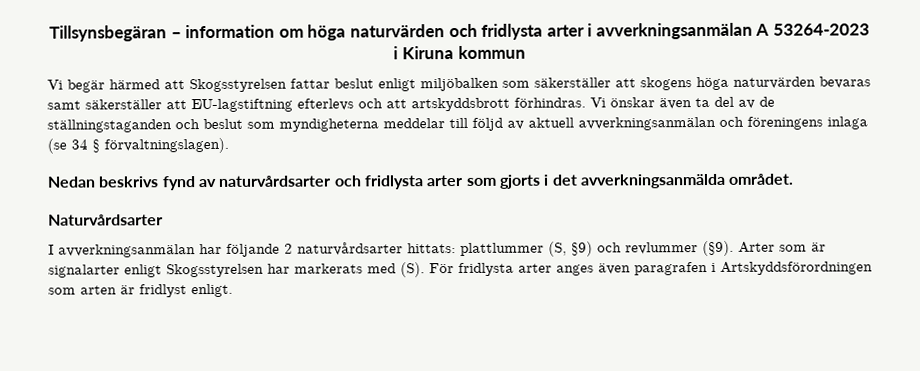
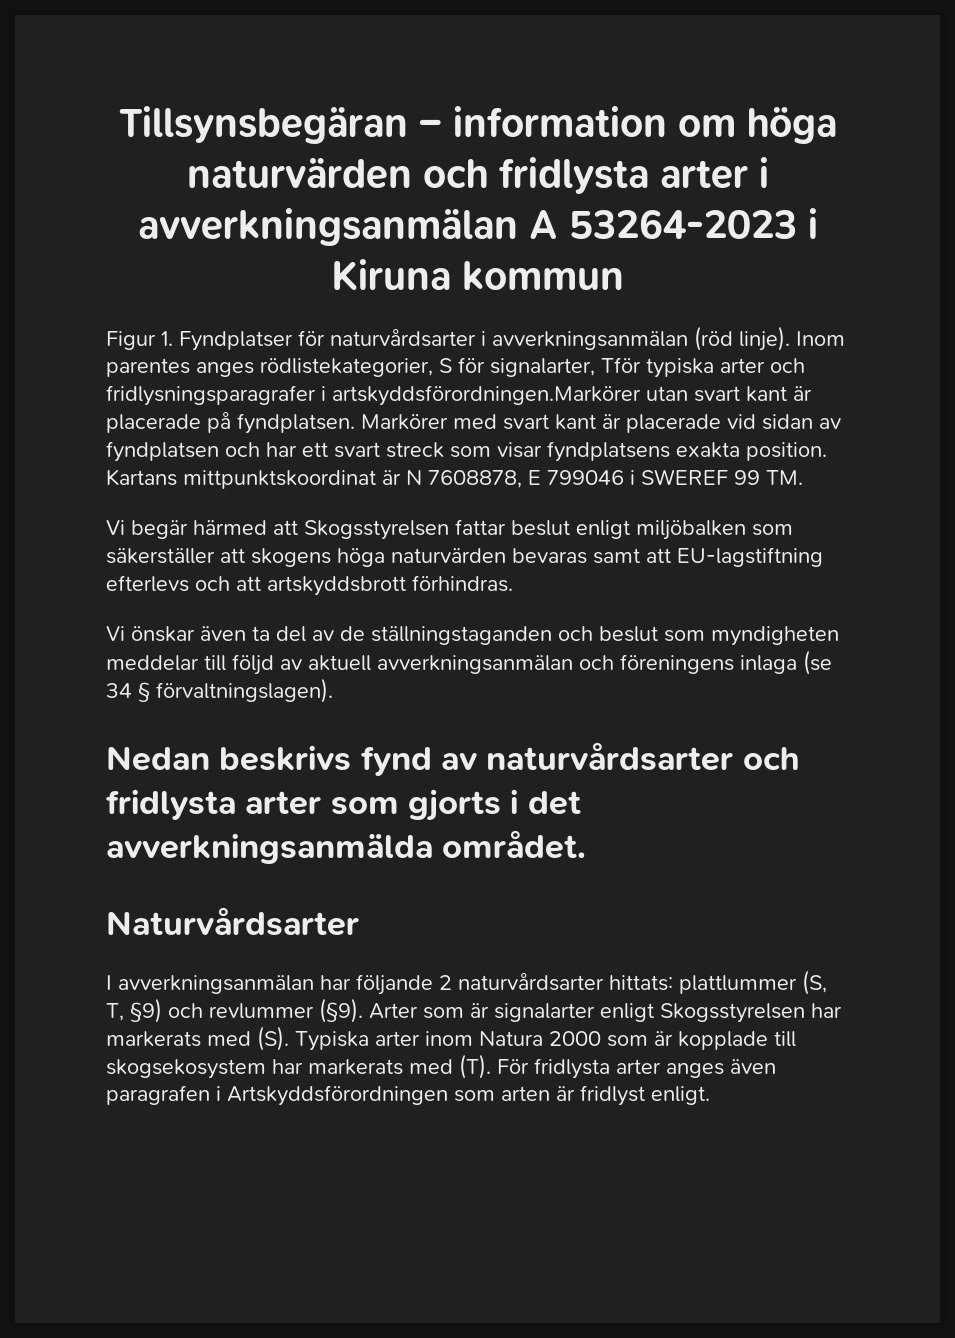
+ Figur 1. Fyndplatser för naturvårdsarter i avverkningsanmälan (röd linje). Inom parentes anges rödlistekategorier, S för signalarter, Tför typiska arter och fridlysningsparagrafer i artskyddsförordningen.Markörer utan svart kant är placerade på fyndplatsen. Markörer med svart kant är placerade vid sidan av fyndplatsen och har ett svart streck som visar fyndplatsens exakta position. Kartans mittpunktskoordinat är N 7608878, E 799046 i SWEREF 99 TM.
- Vi begär härmed att Skogsstyrelsen fattar beslut enligt miljöbalken som säkerställer att skogens höga naturvärden bevaras samt säkerställer att EU-lagstiftning efterlevs och att artskyddsbrott förhindras. Vi önskar även ta del av de ställningstaganden och beslut som myndigheterna meddelar till följd av aktuell avverkningsanmälan och föreningens inlaga (se 34 § förvaltningslagen).
+ Vi begär härmed att Skogsstyrelsen fattar beslut enligt miljöbalken som säkerställer att skogens höga naturvärden bevaras samt att EU-lagstiftning efterlevs och att artskyddsbrott förhindras.
+ Vi önskar även ta del av de ställningstaganden och beslut som myndigheten meddelar till följd av aktuell avverkningsanmälan och föreningens inlaga (se 34 § förvaltningslagen).
- I avverkningsanmälan har följande 2 naturvårdsarter hittats: plattlummer (S, §9) och revlummer (§9).
+ I avverkningsanmälan har följande 2 naturvårdsarter hittats: plattlummer (S, T, §9) och revlummer (§9).
- Arter som är signalarter enligt Skogsstyrelsen har markerats med (S). För fridlysta arter anges även paragrafen i Artskyddsförordningen som arten är fridlyst enligt.
+ Arter som är signalarter enligt Skogsstyrelsen har markerats med (S). Typiska arter inom Natura 2000 som är kopplade till skogsekosystem har markerats med (T). För fridlysta arter anges även paragrafen i Artskyddsförordningen som arten är fridlyst enligt.

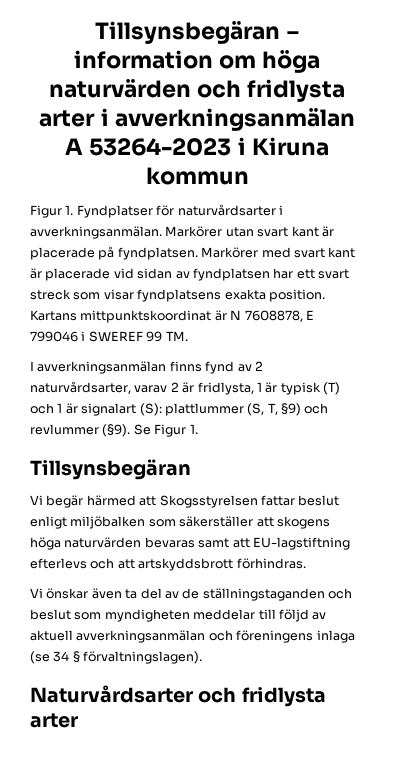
- Figur 1. Fyndplatser för naturvårdsarter i avverkningsanmälan (röd linje). Inom parentes anges rödlistekategorier, S för signalarter, Tför typiska arter och fridlysningsparagrafer i artskyddsförordningen.Markörer utan svart kant är placerade på fyndplatsen.
+ Figur 1. Fyndplatser för naturvårdsarter i avverkningsanmälan. Markörer utan svart kant är placerade på fyndplatsen.
- Markörer med svart kant är placerade vid sidan av fyndplatsen och har ett svart streck som visar fyndplatsens exakta position.
+ Markörer med svart kant är placerade vid sidan av fyndplatsen har ett svart streck som visar fyndplatsens exakta position.
+ I avverkningsanmälan finns fynd av 2 naturvårdsarter, varav 2 är fridlysta, 1 är typisk (T) och 1 är signalart (S): plattlummer (S, T, §9) och revlummer (§9). Se Figur 1.
+ Tillsynsbegäran
- Nedan beskrivs fynd av naturvårdsarter och fridlysta arter som gjorts i det avverkningsanmälda området.
- Naturvårdsarter
- I avverkningsanmälan har följande 2 naturvårdsarter hittats: plattlummer (S, T, §9) och revlummer (§9). Arter som är signalarter enligt Skogsstyrelsen har markerats med (S). Typiska arter inom Natura 2000 som är kopplade till skogsekosystem har markerats med (T). För fridlysta arter anges även paragrafen i Artskyddsförordningen som arten är fridlyst enligt.
+ Naturvårdsarter och fridlysta arter

